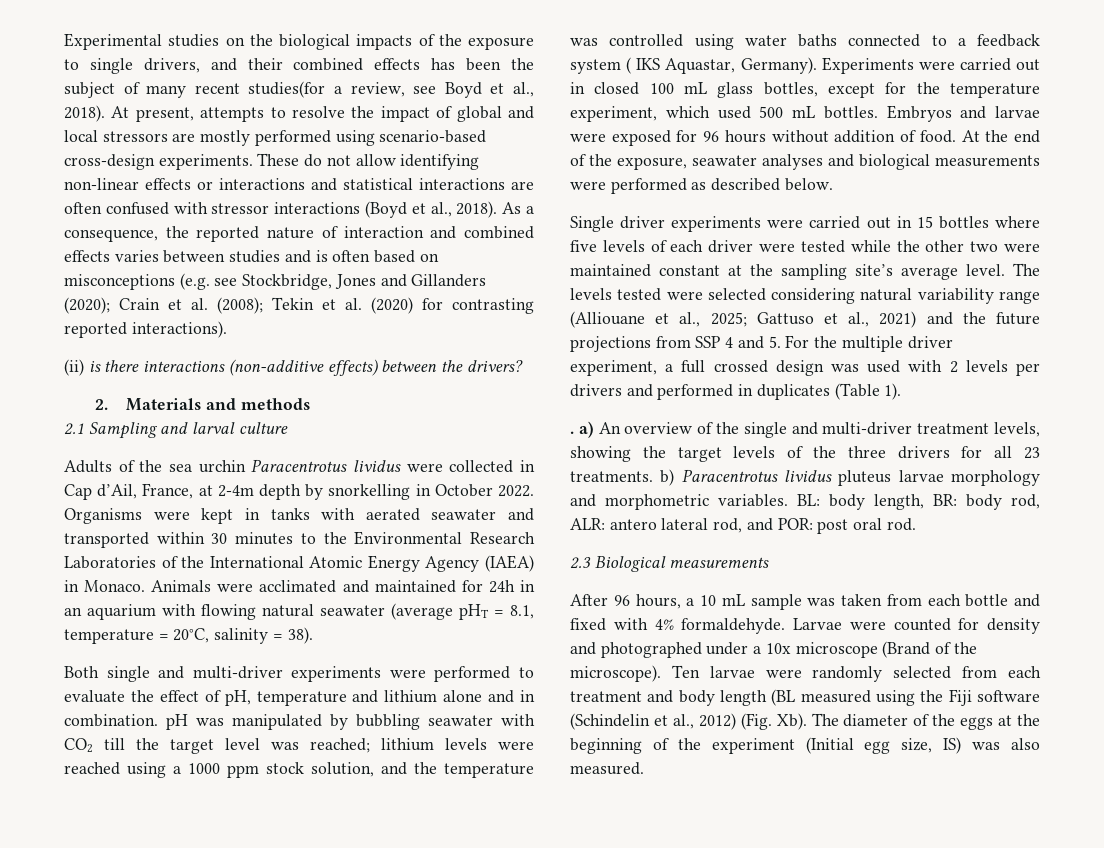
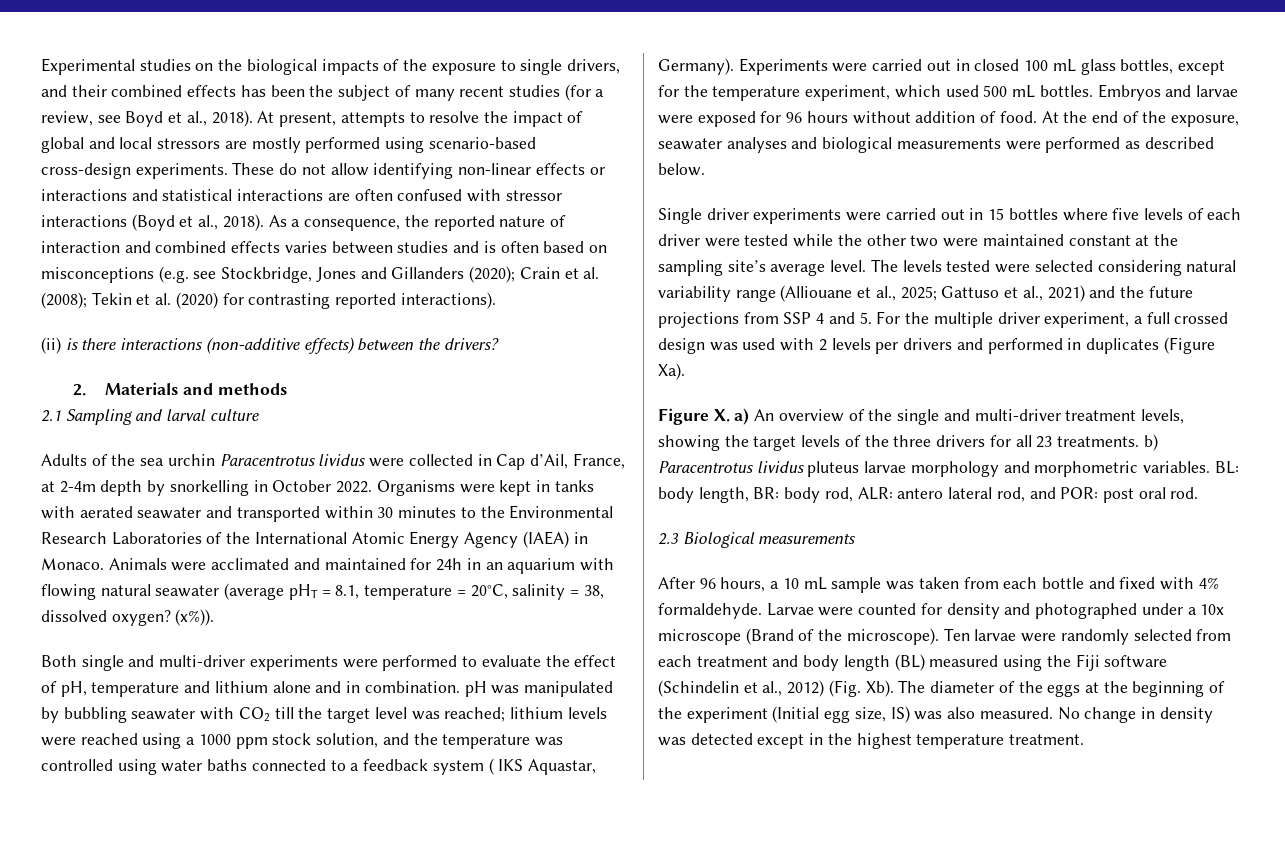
- Experimental studies on the biological impacts of the exposure to single drivers, and their combined effects has been the subject of many recent studies(for a review, see Boyd et al., 2018).
+ Experimental studies on the biological impacts of the exposure to single drivers, and their combined effects has been the subject of many recent studies (for a review, see Boyd et al., 2018).
- Animals were acclimated and maintained for 24h in an aquarium with flowing natural seawater (average pHT = 8.1, temperature = 20°C, salinity = 38).
+ Animals were acclimated and maintained for 24h in an aquarium with flowing natural seawater (average pHT = 8.1, temperature = 20°C, salinity = 38, dissolved oxygen? (x%)).
- Gattuso et al., 2021) and the future projections from SSP 4 and 5. For the multiple driver experiment, a full crossed design was used with 2 levels per drivers and performed in duplicates (Table 1).
- . a) An overview of the single and multi-driver treatment levels, showing the target levels of the three drivers for all 23 treatments. b) Paracentrotus lividus pluteus larvae morphology and morphometric variables.
+ Gattuso et al., 2021) and the future projections from SSP 4 and 5. For the multiple driver experiment, a full crossed design was used with 2 levels per drivers and performed in duplicates (Figure Xa).
+ Figure X. a) An overview of the single and multi-driver treatment levels, showing the target levels of the three drivers for all 23 treatments. b) Paracentrotus lividus pluteus larvae morphology and morphometric variables.
- Ten larvae were randomly selected from each treatment and body length (BL measured using the Fiji software (Schindelin et al., 2012) (Fig. Xb). The diameter of the eggs at the beginning of the experiment (Initial egg size, IS) was also measured.
+ Ten larvae were randomly selected from each treatment and body length (BL) measured using the Fiji software (Schindelin et al., 2012) (Fig. Xb). The diameter of the eggs at the beginning of the experiment (Initial egg size, IS) was also measured.
+ No change in density was detected except in the highest temperature treatment.

